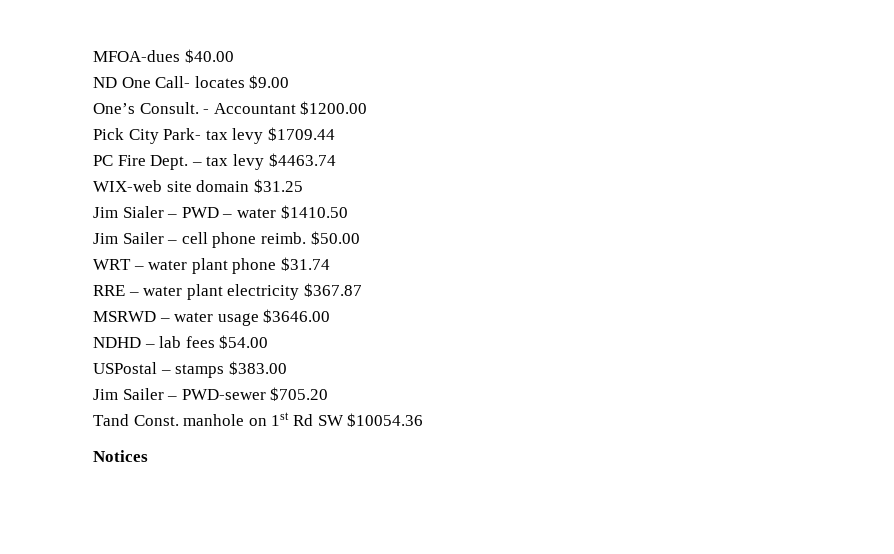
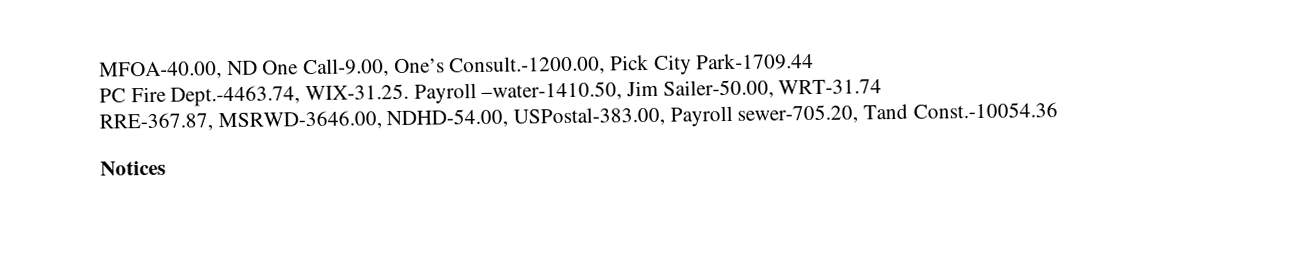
- MFOA-dues $40.00
- ND One Call- locates $9.00
- One’s Consult. - Accountant $1200.00
- Pick City Park- tax levy $1709.44
- PC Fire Dept. – tax levy $4463.74
- WIX-web site domain $31.25
- Jim Sialer – PWD – water $1410.50
- Jim Sailer – cell phone reimb. $50.00
- WRT – water plant phone $31.74
- RRE – water plant electricity $367.87
- MSRWD – water usage $3646.00
- NDHD – lab fees $54.00
- USPostal – stamps $383.00
- Jim Sailer – PWD-sewer $705.20
- Tand Const. manhole on 1st Rd SW $10054.36
+ MFOA-40.00, ND One Call-9.00, One’s Consult.-1200.00, Pick City Park-1709.44
+ PC Fire Dept.-4463.74, WIX-31.25. Payroll –water-1410.50, Jim Sailer-50.00, WRT-31.74
+ RRE-367.87, MSRWD-3646.00, NDHD-54.00, USPostal-383.00, Payroll sewer-705.20, Tand Const.-10054.36

